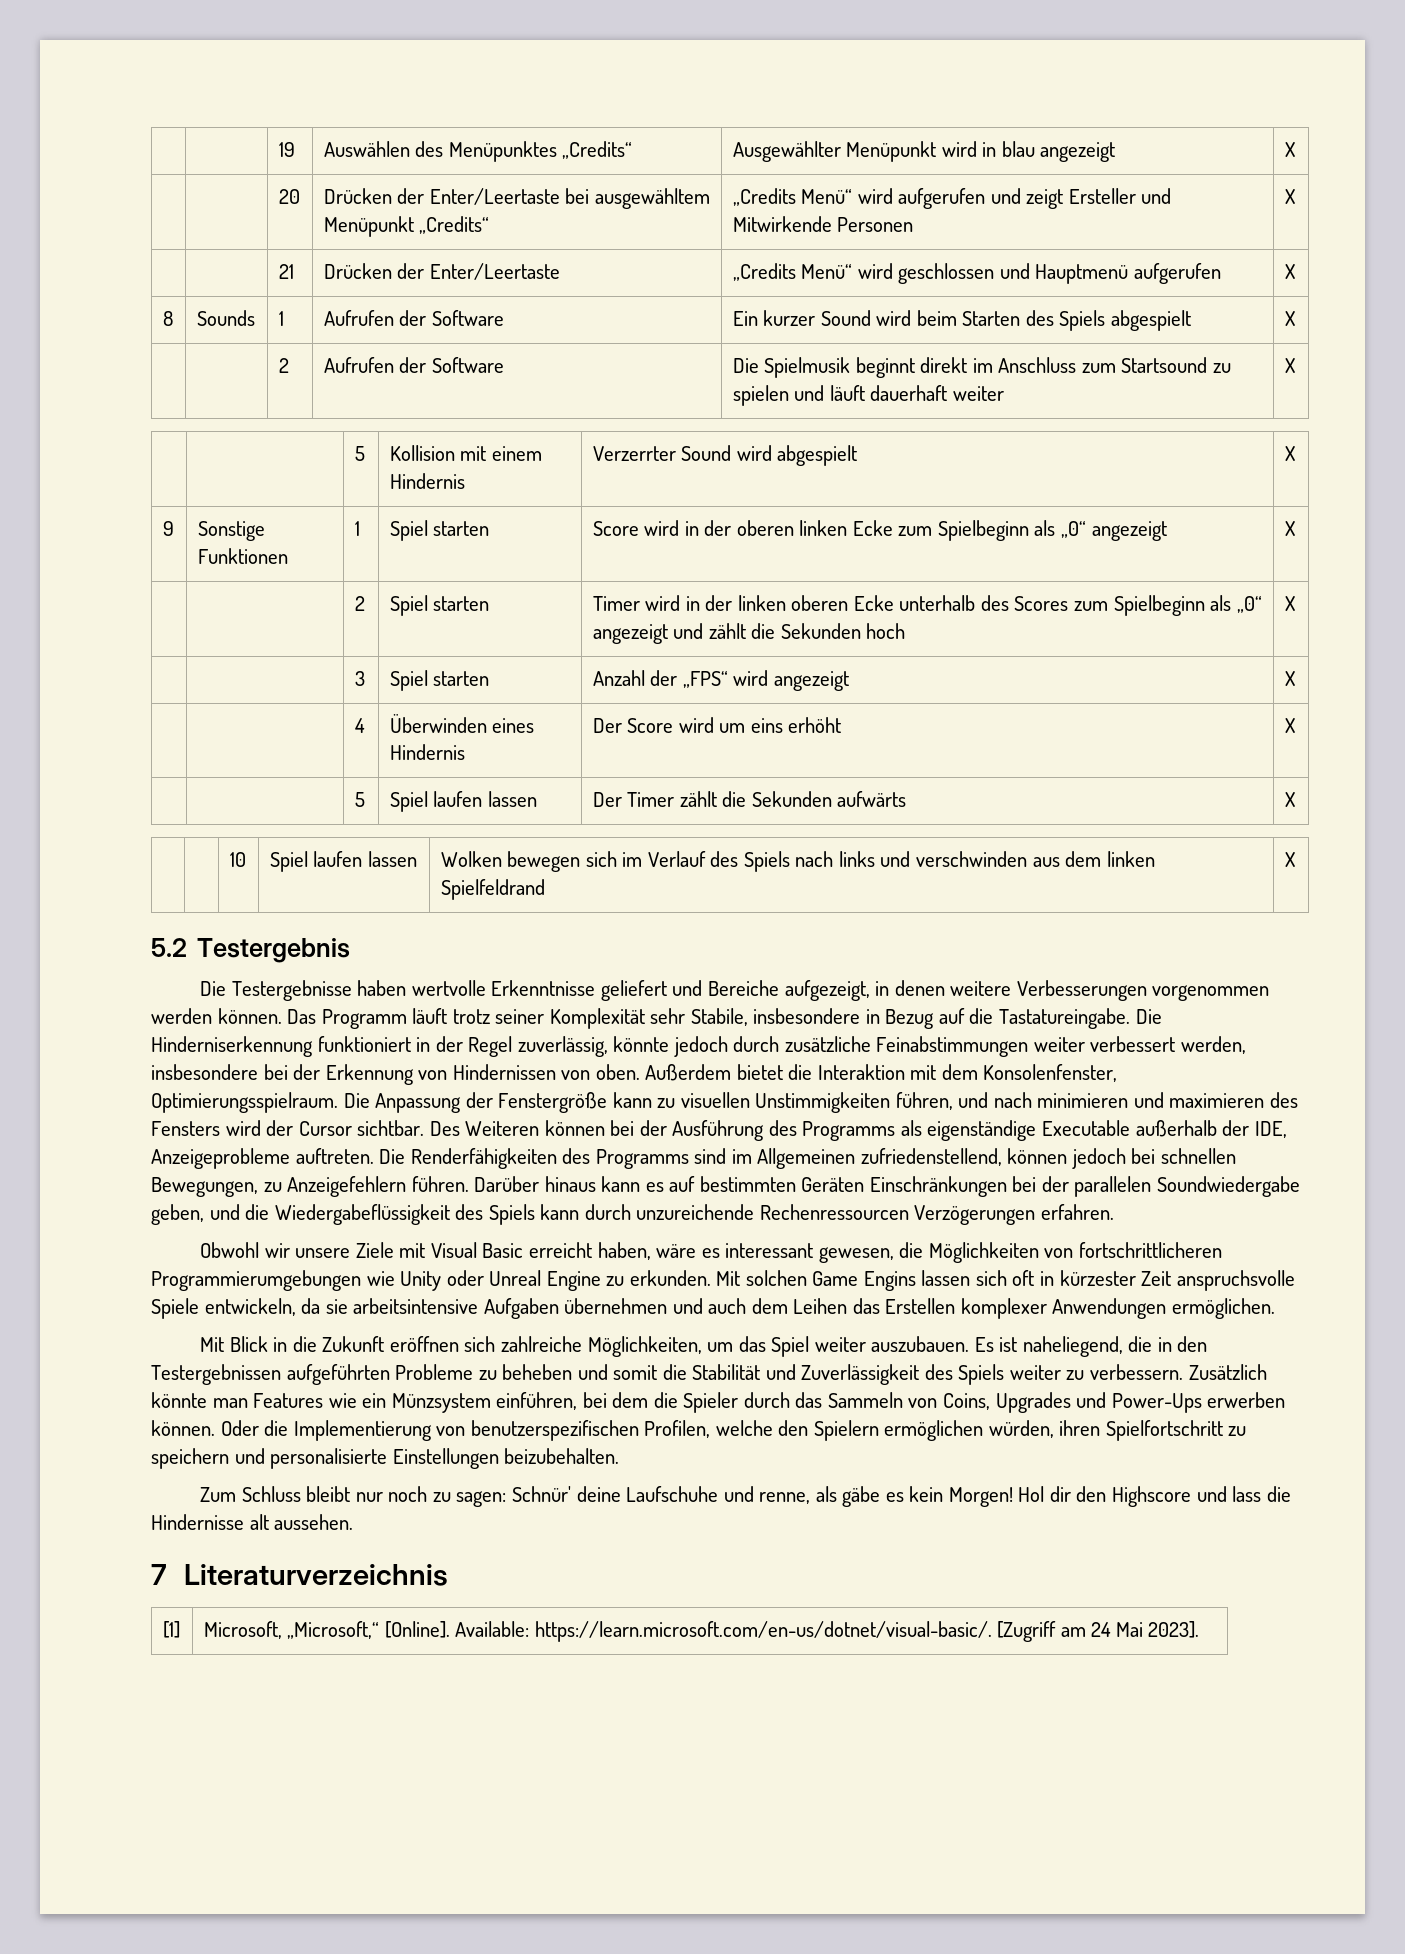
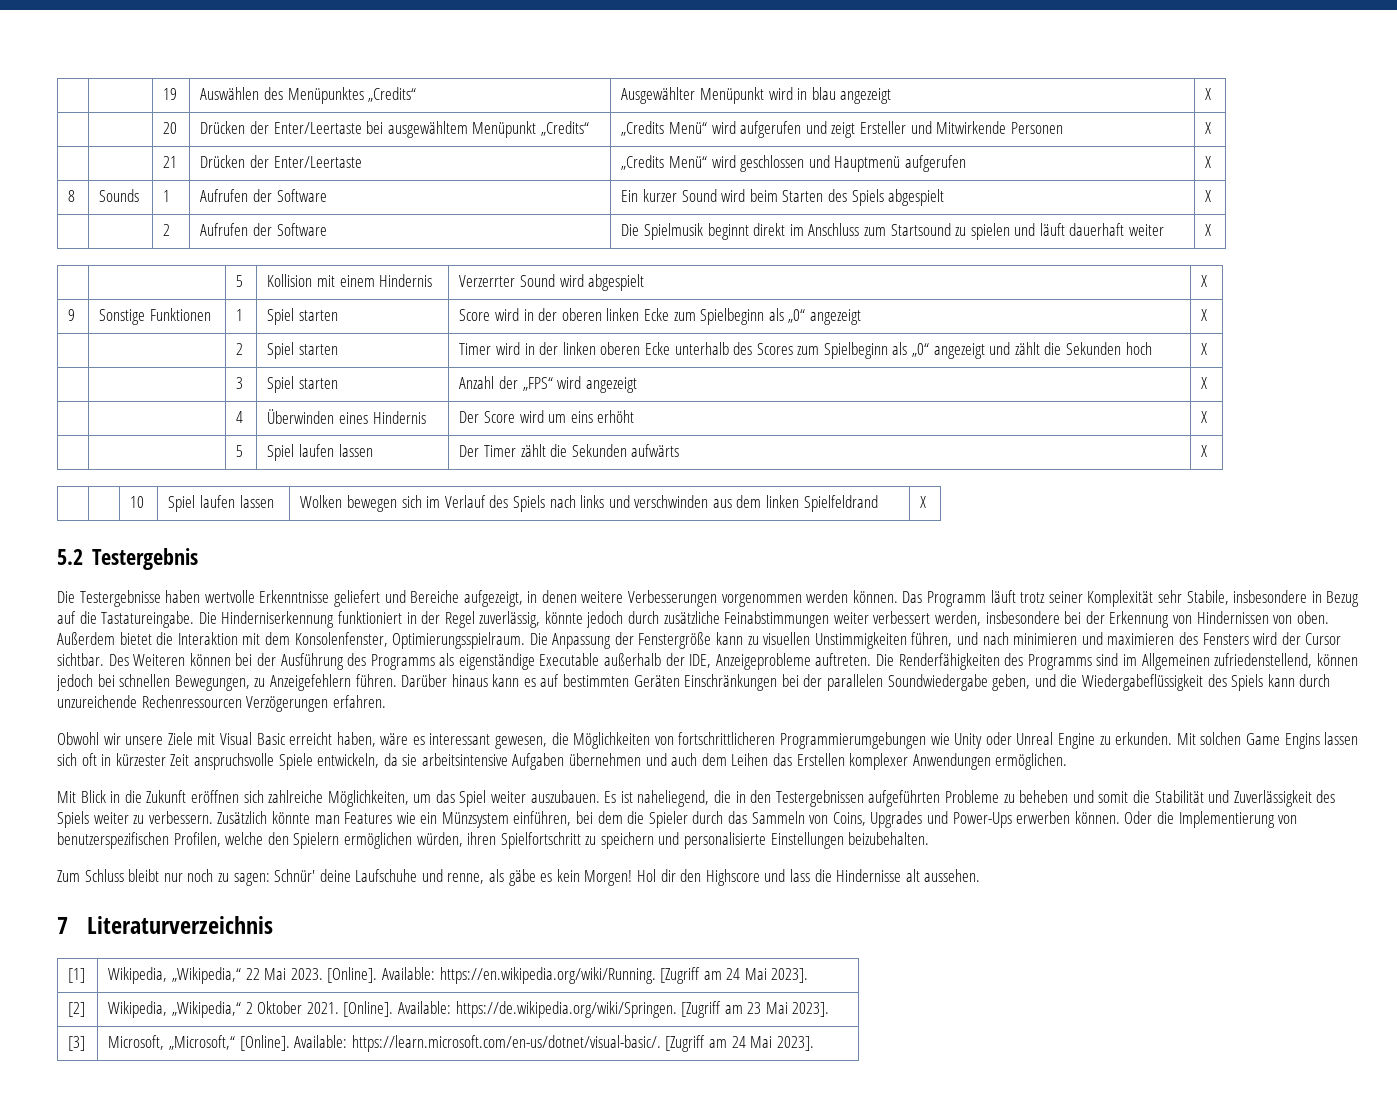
- [1] | Microsoft, „Microsoft,“ [Online]. Available: https://learn.microsoft.com/en-us/dotnet/visual-basic/. [Zugriff am 24 Mai 2023].
+ [1] | Wikipedia, „Wikipedia,“ 22 Mai 2023. [Online]. Available: https://en.wikipedia.org/wiki/Running. [Zugriff am 24 Mai 2023].
+ [2] | Wikipedia, „Wikipedia,“ 2 Oktober 2021. [Online]. Available: https://de.wikipedia.org/wiki/Springen. [Zugriff am 23 Mai 2023].
+ [3] | Microsoft, „Microsoft,“ [Online]. Available: https://learn.microsoft.com/en-us/dotnet/visual-basic/. [Zugriff am 24 Mai 2023].

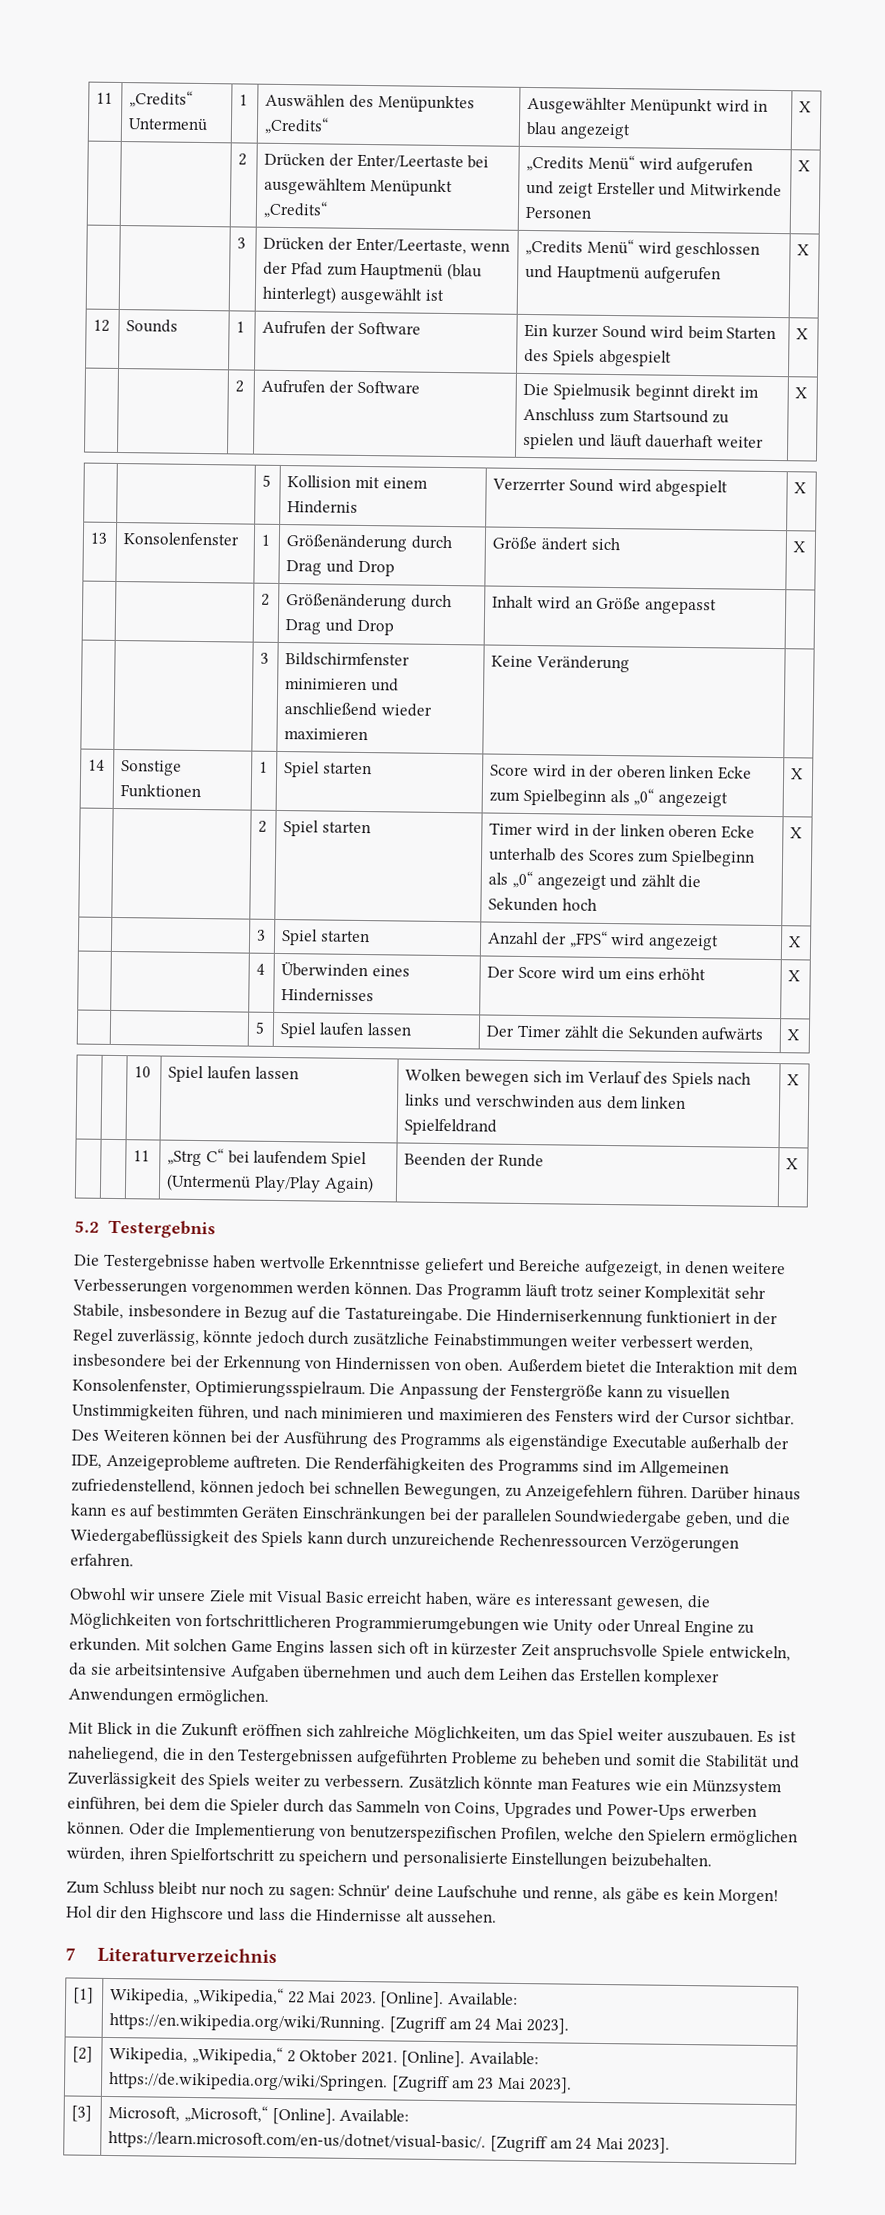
- | | 19 | Auswählen des Menüpunktes „Credits“ | Ausgewählter Menüpunkt wird in blau angezeigt | X
+ 11 | „Credits“ Untermenü | 1 | Auswählen des Menüpunktes „Credits“ | Ausgewählter Menüpunkt wird in blau angezeigt | X
- | | 20 | Drücken der Enter/Leertaste bei ausgewähltem Menüpunkt „Credits“ | „Credits Menü“ wird aufgerufen und zeigt Ersteller und Mitwirkende Personen | X
+ | | 2 | Drücken der Enter/Leertaste bei ausgewähltem Menüpunkt „Credits“ | „Credits Menü“ wird aufgerufen und zeigt Ersteller und Mitwirkende Personen | X
- | | 21 | Drücken der Enter/Leertaste | „Credits Menü“ wird geschlossen und Hauptmenü aufgerufen | X
+ | | 3 | Drücken der Enter/Leertaste, wenn der Pfad zum Hauptmenü (blau hinterlegt) ausgewählt ist | „Credits Menü“ wird geschlossen und Hauptmenü aufgerufen | X
- 8 | Sounds | 1 | Aufrufen der Software | Ein kurzer Sound wird beim Starten des Spiels abgespielt | X
+ 12 | Sounds | 1 | Aufrufen der Software | Ein kurzer Sound wird beim Starten des Spiels abgespielt | X
- 9 | Sonstige Funktionen | 1 | Spiel starten | Score wird in der oberen linken Ecke zum Spielbeginn als „0“ angezeigt | X
+ 13 | Konsolenfenster | 1 | Größenänderung durch Drag und Drop | Größe ändert sich | X
+ | | 2 | Größenänderung durch Drag und Drop | Inhalt wird an Größe angepasst |
+ | | 3 | Bildschirmfenster minimieren und anschließend wieder maximieren | Keine Veränderung |
+ 14 | Sonstige Funktionen | 1 | Spiel starten | Score wird in der oberen linken Ecke zum Spielbeginn als „0“ angezeigt | X
- | | 4 | Überwinden eines Hindernis | Der Score wird um eins erhöht | X
+ | | 4 | Überwinden eines Hindernisses | Der Score wird um eins erhöht | X
+ | | 11 | „Strg C“ bei laufendem Spiel (Untermenü Play/Play Again) | Beenden der Runde | X

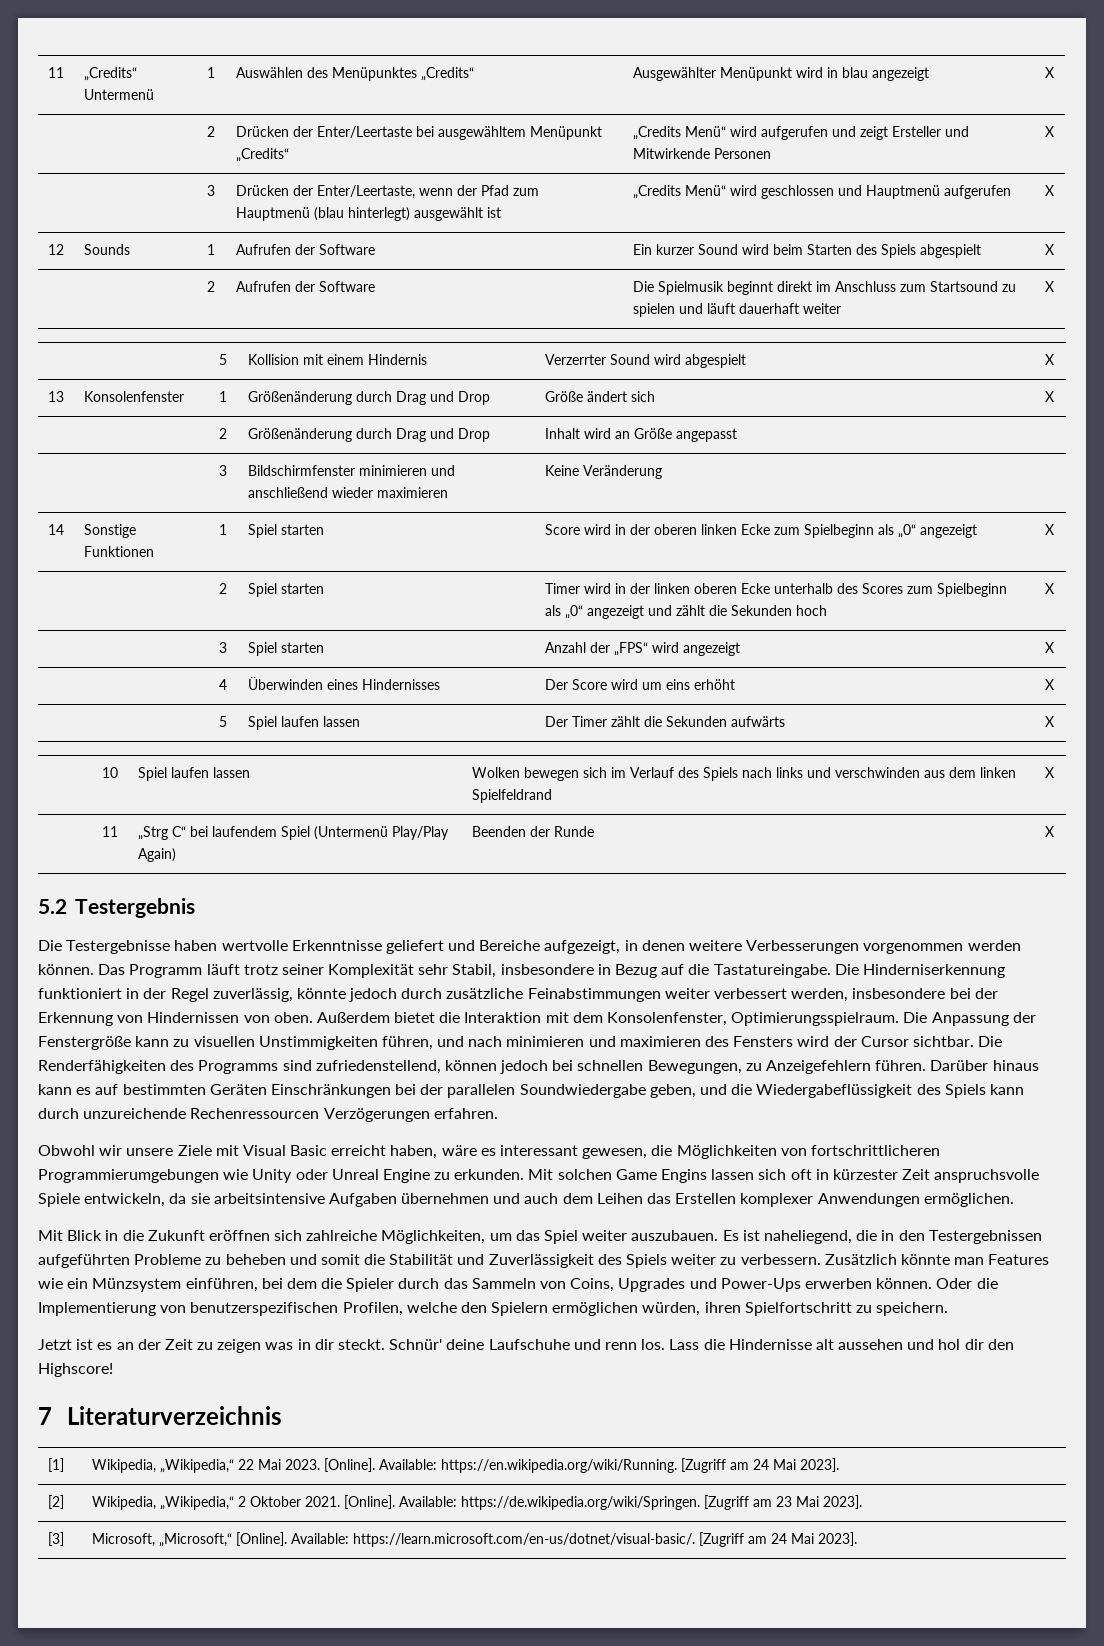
- Das Programm läuft trotz seiner Komplexität sehr Stabile, insbesondere in Bezug auf die Tastatureingabe.
+ Das Programm läuft trotz seiner Komplexität sehr Stabil, insbesondere in Bezug auf die Tastatureingabe.
- Des Weiteren können bei der Ausführung des Programms als eigenständige Executable außerhalb der IDE, Anzeigeprobleme auftreten.
- Die Renderfähigkeiten des Programms sind im Allgemeinen zufriedenstellend, können jedoch bei schnellen Bewegungen, zu Anzeigefehlern führen.
+ Die Renderfähigkeiten des Programms sind zufriedenstellend, können jedoch bei schnellen Bewegungen, zu Anzeigefehlern führen.
- Oder die Implementierung von benutzerspezifischen Profilen, welche den Spielern ermöglichen würden, ihren Spielfortschritt zu speichern und personalisierte Einstellungen beizubehalten.
- Zum Schluss bleibt nur noch zu sagen: Schnür' deine Laufschuhe und renne, als gäbe es kein Morgen! Hol dir den Highscore und lass die Hindernisse alt aussehen.
+ Oder die Implementierung von benutzerspezifischen Profilen, welche den Spielern ermöglichen würden, ihren Spielfortschritt zu speichern.
+ Jetzt ist es an der Zeit zu zeigen was in dir steckt. Schnür' deine Laufschuhe und renn los. Lass die Hindernisse alt aussehen und hol dir den Highscore!

